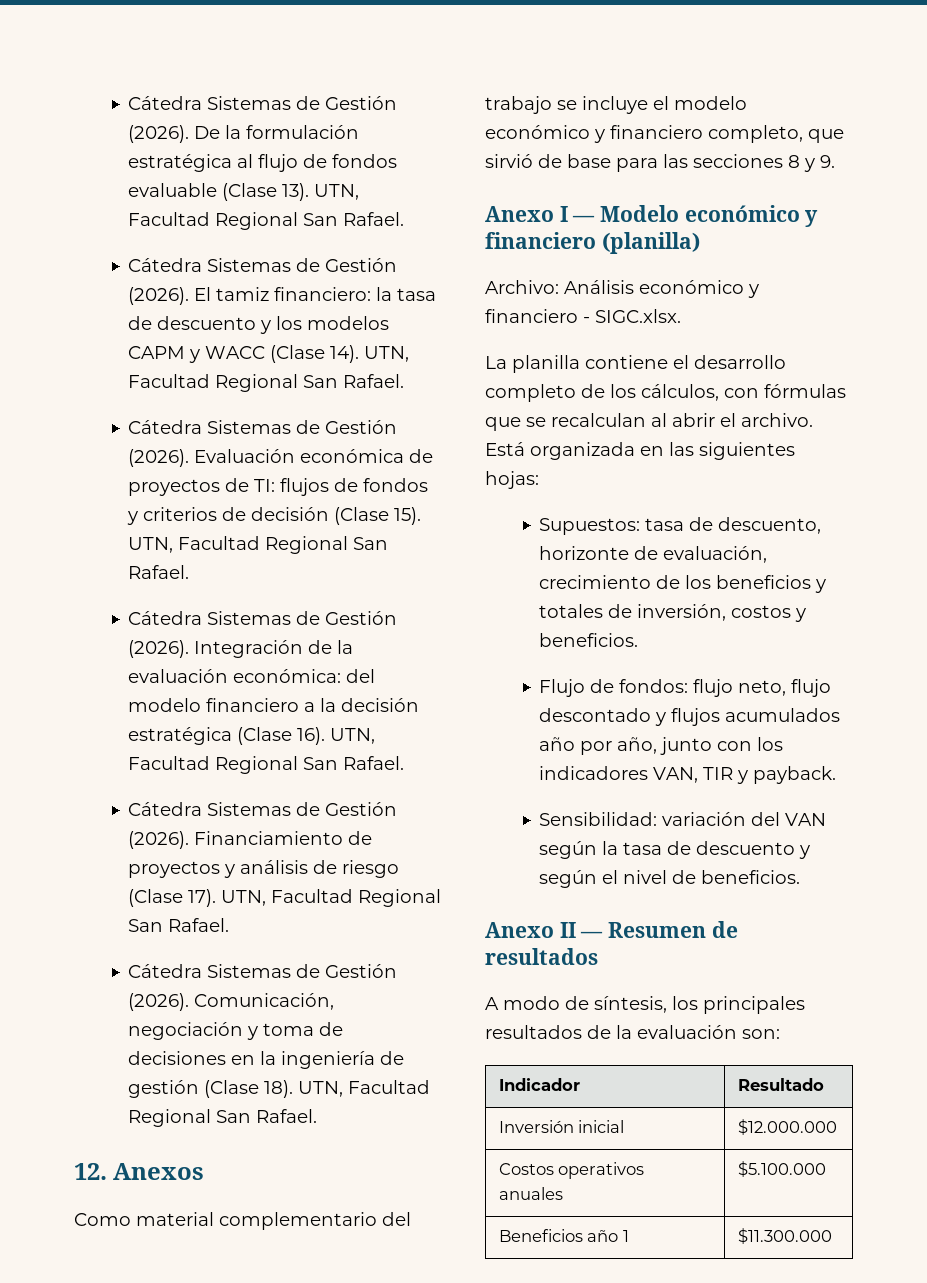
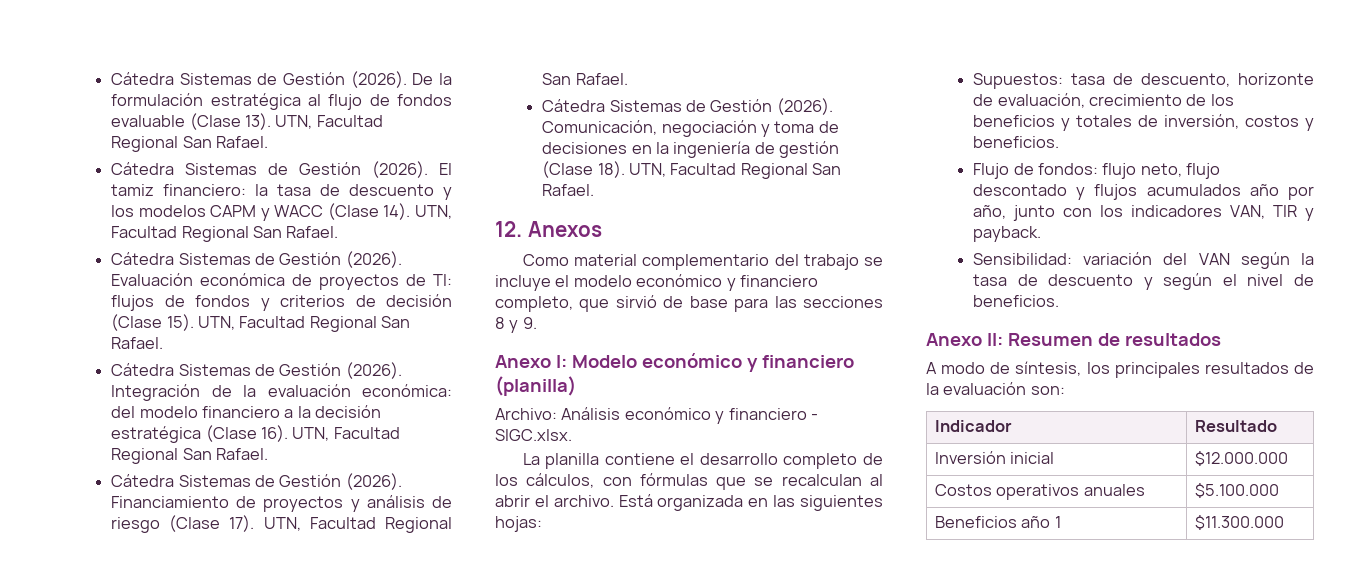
- Anexo I — Modelo económico y financiero (planilla)
+ Anexo I: Modelo económico y financiero (planilla)
- Anexo II — Resumen de resultados
+ Anexo II: Resumen de resultados

